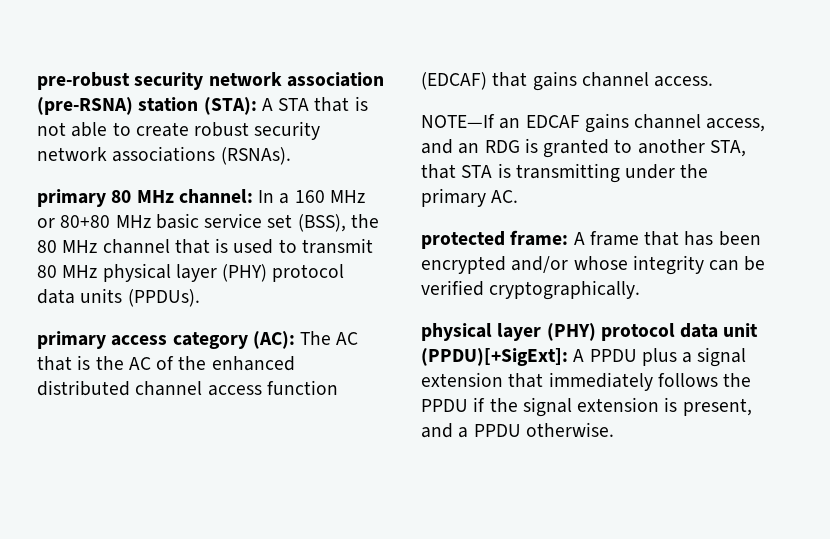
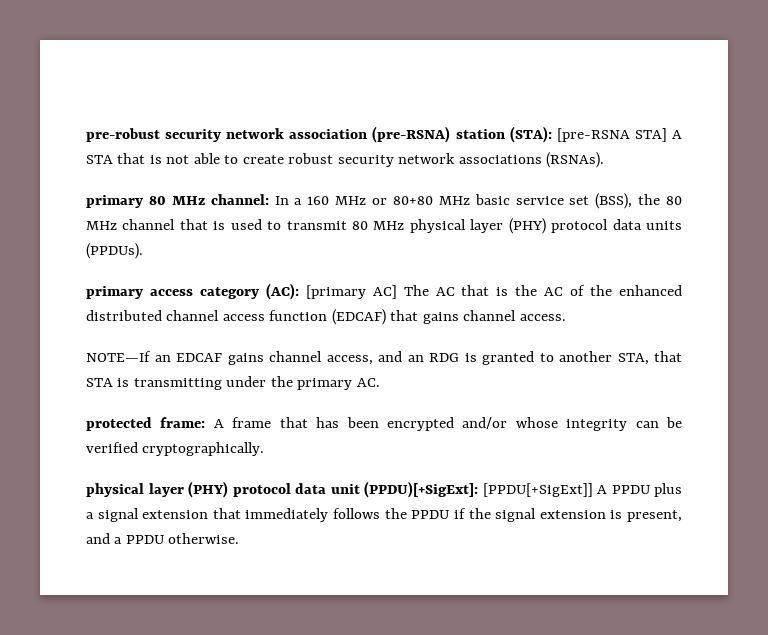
- pre-robust security network association (pre-RSNA) station (STA): A STA that is not able to create robust security network associations (RSNAs).
+ pre-robust security network association (pre-RSNA) station (STA): [pre-RSNA STA] A STA that is not able to create robust security network associations (RSNAs).
- primary access category (AC): The AC that is the AC of the enhanced distributed channel access function (EDCAF) that gains channel access.
+ primary access category (AC): [primary AC] The AC that is the AC of the enhanced distributed channel access function (EDCAF) that gains channel access.
- physical layer (PHY) protocol data unit (PPDU)[+SigExt]: A PPDU plus a signal extension that immediately follows the PPDU if the signal extension is present, and a PPDU otherwise.
+ physical layer (PHY) protocol data unit (PPDU)[+SigExt]: [PPDU[+SigExt]] A PPDU plus a signal extension that immediately follows the PPDU if the signal extension is present, and a PPDU otherwise.

